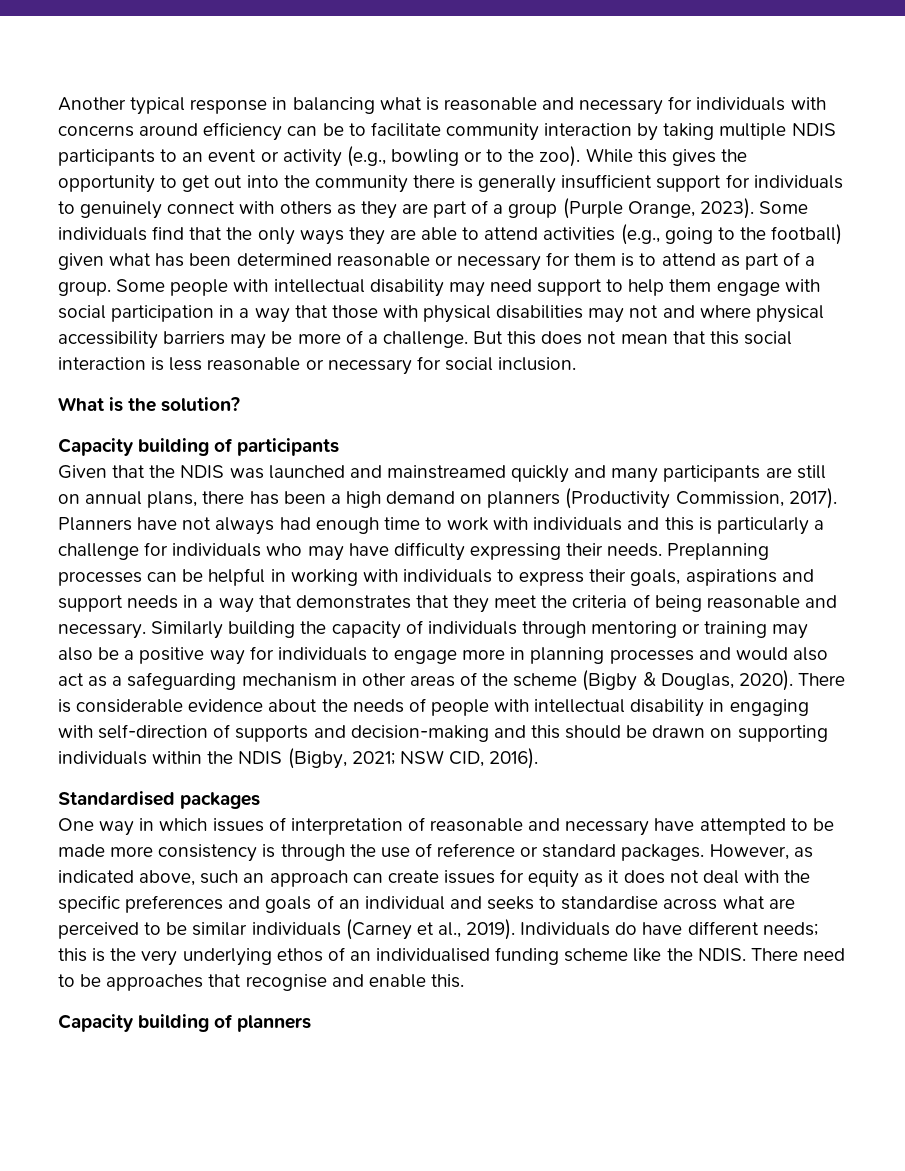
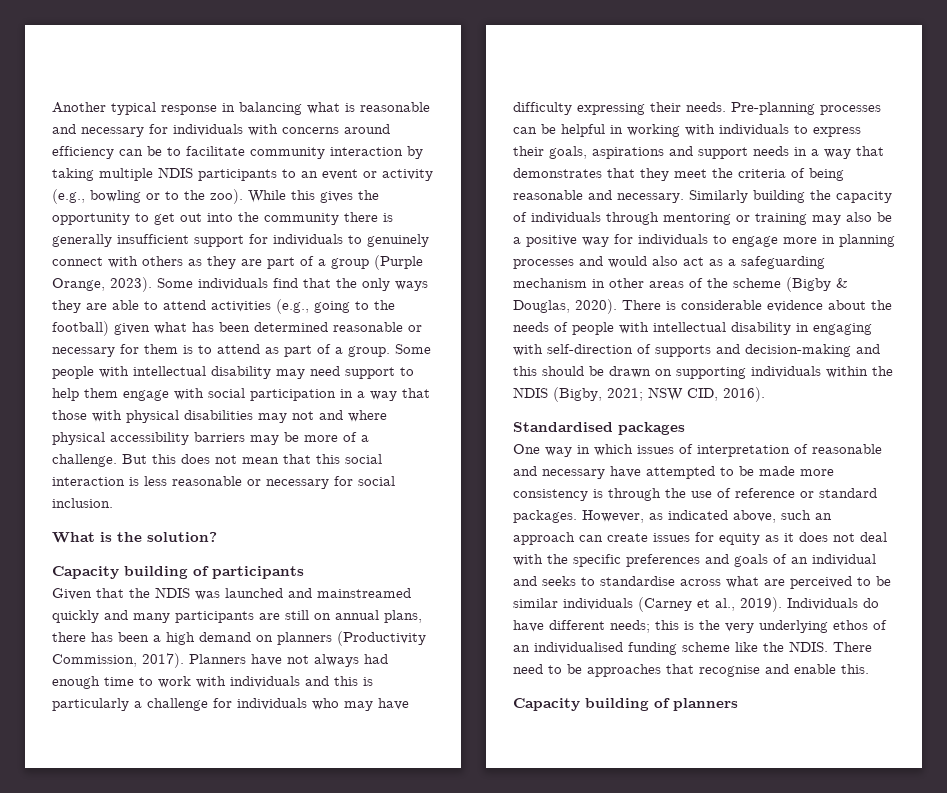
- Preplanning processes can be helpful in working with individuals to express their goals, aspirations and support needs in a way that demonstrates that they meet the criteria of being reasonable and necessary.
+ Pre-planning processes can be helpful in working with individuals to express their goals, aspirations and support needs in a way that demonstrates that they meet the criteria of being reasonable and necessary.

